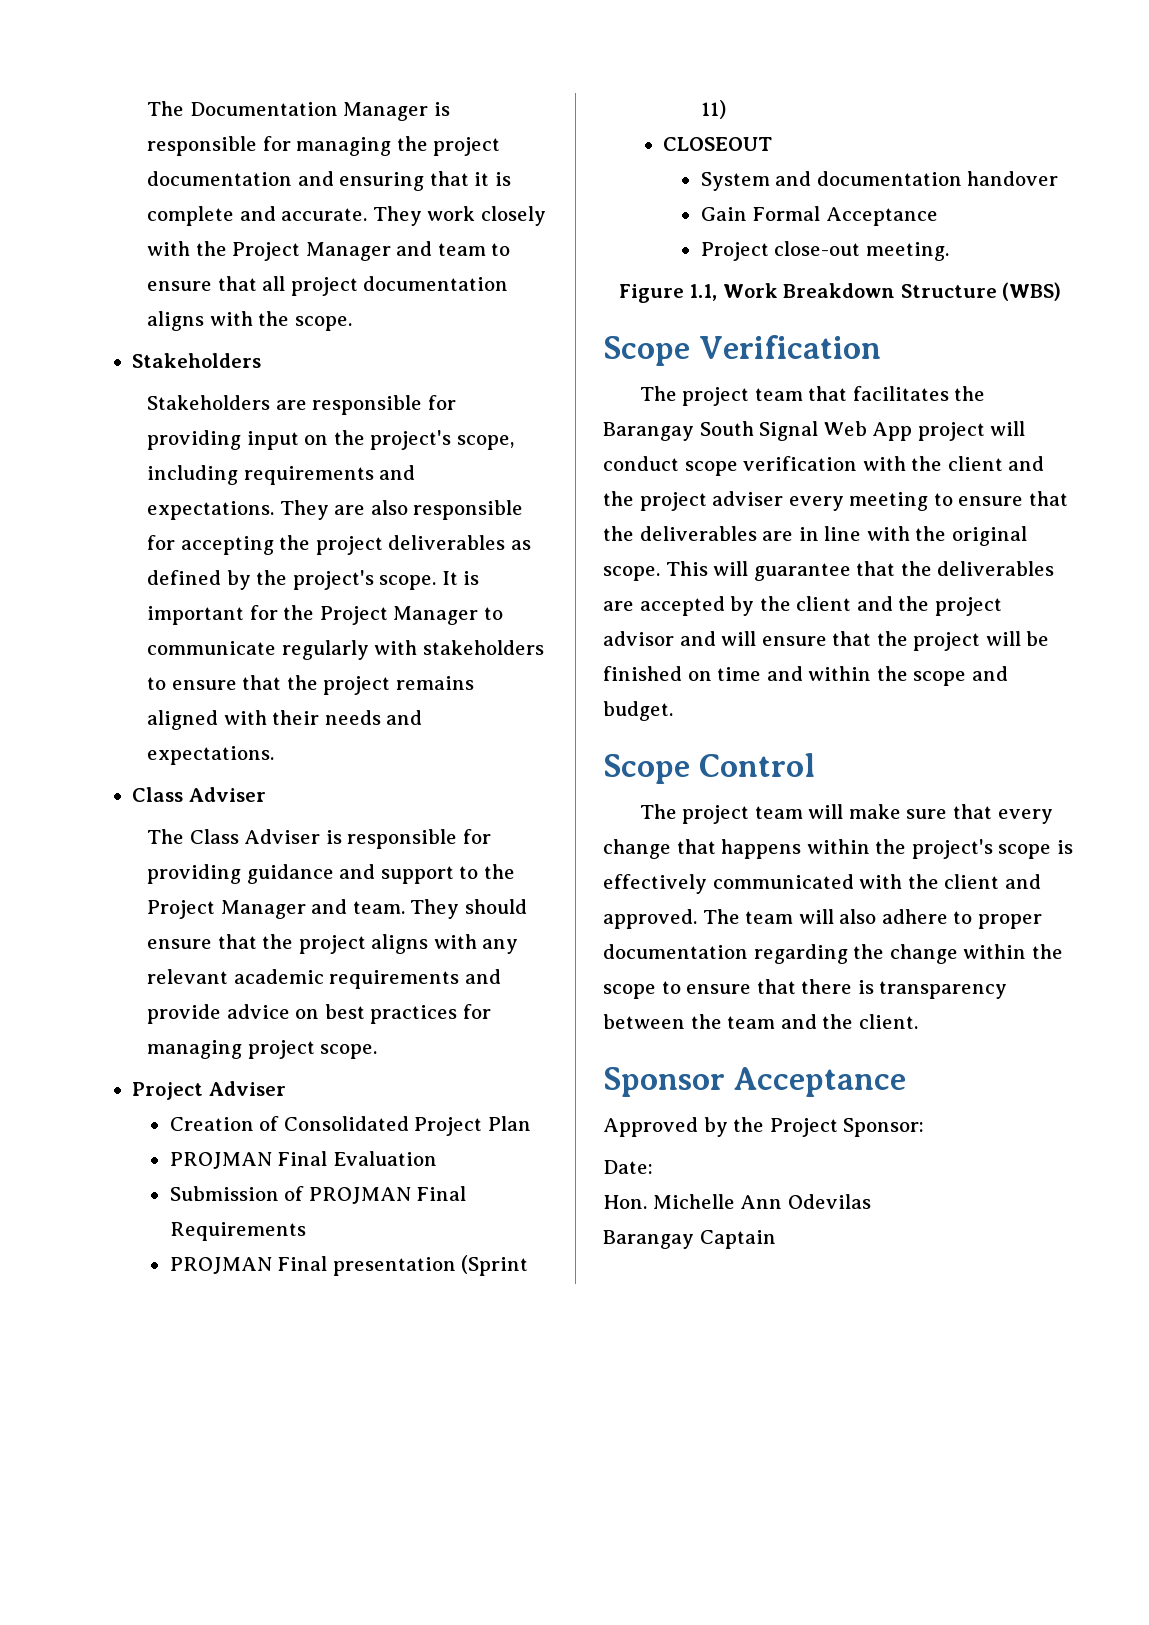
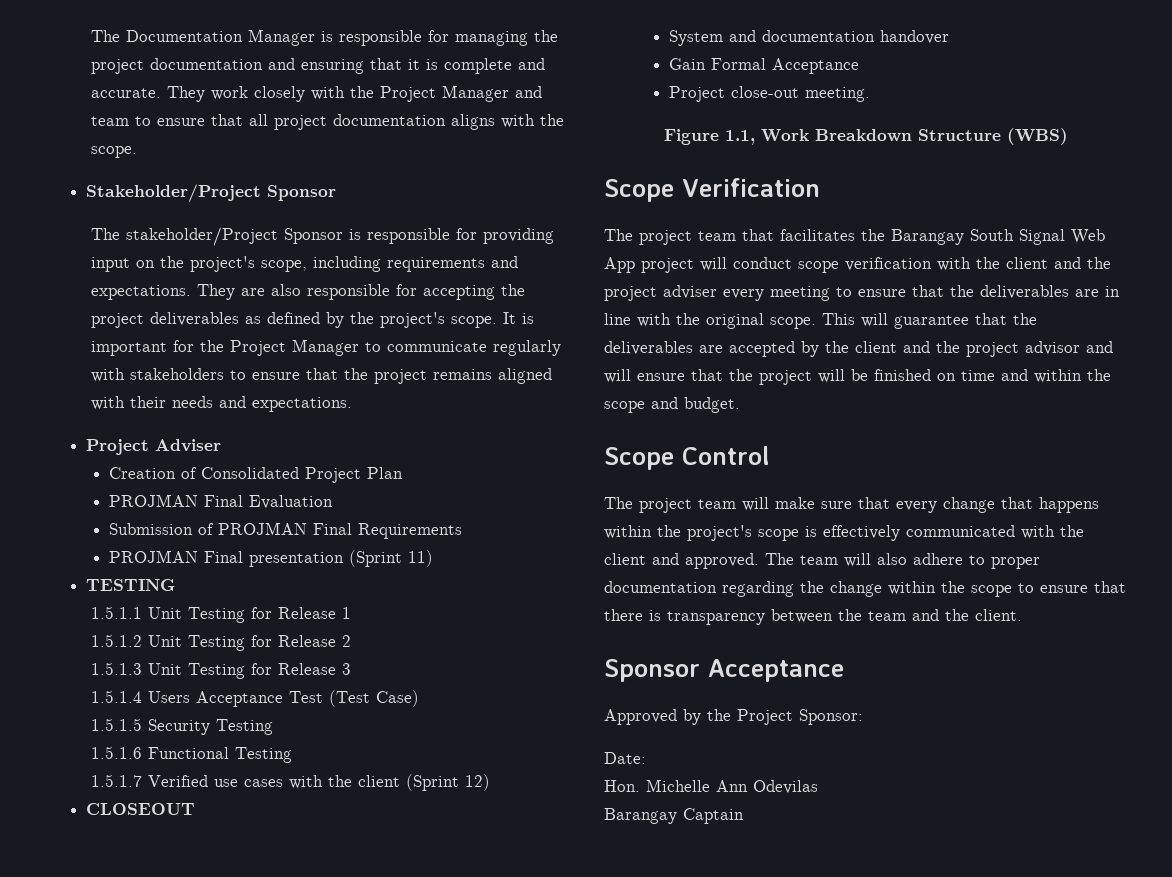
  They work closely with the Project Manager and team to ensure that all project documentation aligns with the scope.
- Stakeholders
- Stakeholders are responsible for providing input on the project's scope, including requirements and expectations.
+ Stakeholder/Project Sponsor
+ The stakeholder/Project Sponsor is responsible for providing input on the project's scope, including requirements and expectations.
  It is important for the Project Manager to communicate regularly with stakeholders to ensure that the project remains aligned with their needs and expectations.
- Class Adviser
- The Class Adviser is responsible for providing guidance and support to the Project Manager and team. They should ensure that the project aligns with any relevant academic requirements and provide advice on best practices for managing project scope.
+ TESTING
+ 1.5.1.1 Unit Testing for Release 1
+ 1.5.1.2 Unit Testing for Release 2
+ 1.5.1.3 Unit Testing for Release 3
+ 1.5.1.4 Users Acceptance Test (Test Case)
+ 1.5.1.5 Security Testing
+ 1.5.1.6 Functional Testing
+ 1.5.1.7 Verified use cases with the client (Sprint 12)

